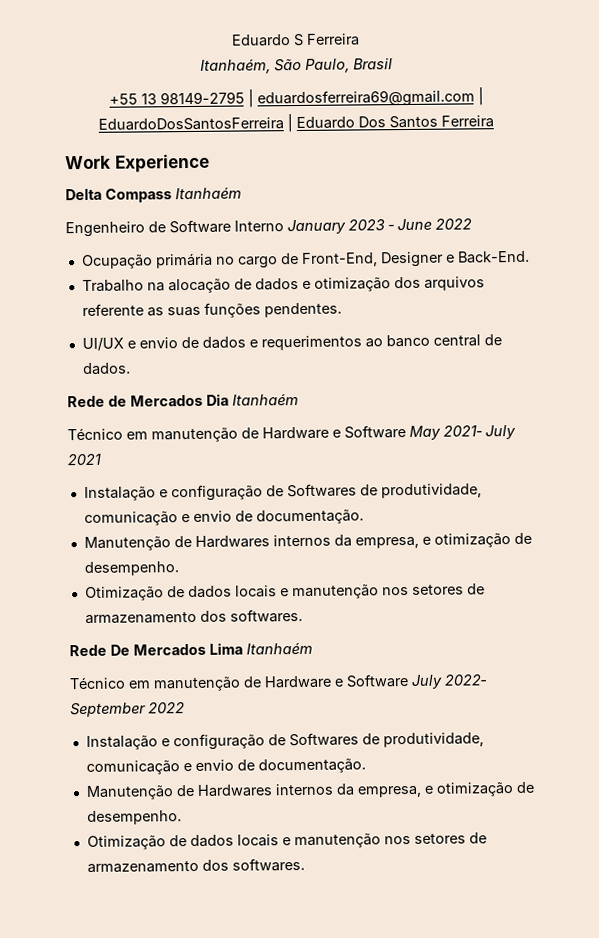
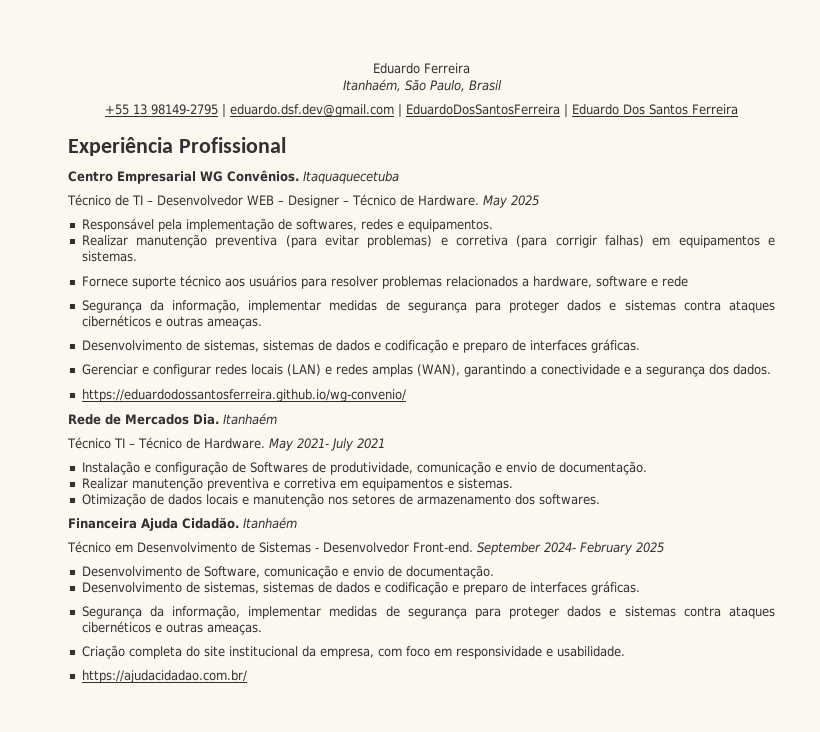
- Eduardo S Ferreira
+ Eduardo Ferreira
- +55 13 98149-2795 | eduardosferreira69@gmail.com | EduardoDosSantosFerreira | Eduardo Dos Santos Ferreira
+ +55 13 98149-2795 | eduardo.dsf.dev@gmail.com | EduardoDosSantosFerreira | Eduardo Dos Santos Ferreira
- Work Experience
- Delta Compass Itanhaém
- Engenheiro de Software Interno January 2023 ‑ June 2022
- Ocupação primária no cargo de Front-End, Designer e Back-End.
- Trabalho na alocação de dados e otimização dos arquivos referente as suas funções pendentes.
- UI/UX e envio de dados e requerimentos ao banco central de dados.
+ Experiência Profissional
+ Centro Empresarial WG Convênios. Itaquaquecetuba
+ Técnico de TI – Desenvolvedor WEB – Designer – Técnico de Hardware. May 2025
+ Responsável pela implementação de softwares, redes e equipamentos.
+ Realizar manutenção preventiva (para evitar problemas) e corretiva (para corrigir falhas) em equipamentos e sistemas.
+ Fornece suporte técnico aos usuários para resolver problemas relacionados a hardware, software e rede
+ Segurança da informação, implementar medidas de segurança para proteger dados e sistemas contra ataques cibernéticos e outras ameaças.
+ Desenvolvimento de sistemas, sistemas de dados e codificação e preparo de interfaces gráficas.
+ Gerenciar e configurar redes locais (LAN) e redes amplas (WAN), garantindo a conectividade e a segurança dos dados.
+ https://eduardodossantosferreira.github.io/wg-convenio/
- Rede de Mercados Dia Itanhaém
- Técnico em manutenção de Hardware e Software May 2021‑ July 2021
+ Rede de Mercados Dia. Itanhaém
+ Técnico TI – Técnico de Hardware. May 2021‑ July 2021
  Instalação e configuração de Softwares de produtividade, comunicação e envio de documentação.
- Manutenção de Hardwares internos da empresa, e otimização de desempenho.
+ Realizar manutenção preventiva e corretiva em equipamentos e sistemas.
- Rede De Mercados Lima Itanhaém
- Técnico em manutenção de Hardware e Software July 2022‑ September 2022
- Instalação e configuração de Softwares de produtividade, comunicação e envio de documentação.
- Manutenção de Hardwares internos da empresa, e otimização de desempenho.
- Otimização de dados locais e manutenção nos setores de armazenamento dos softwares.
+ Financeira Ajuda Cidadão. Itanhaém
+ Técnico em Desenvolvimento de Sistemas - Desenvolvedor Front-end. September 2024- February 2025
+ Desenvolvimento de Software, comunicação e envio de documentação.
+ Desenvolvimento de sistemas, sistemas de dados e codificação e preparo de interfaces gráficas.
+ Segurança da informação, implementar medidas de segurança para proteger dados e sistemas contra ataques cibernéticos e outras ameaças.
+ Criação completa do site institucional da empresa, com foco em responsividade e usabilidade.
+ https://ajudacidadao.com.br/

